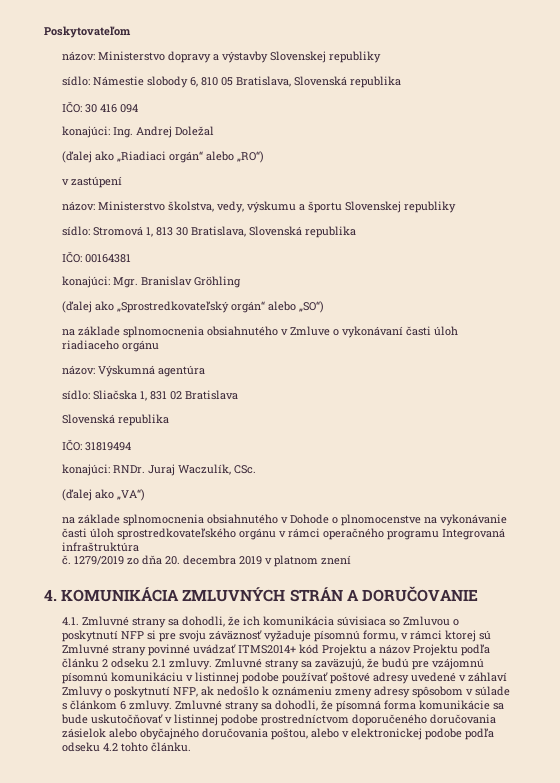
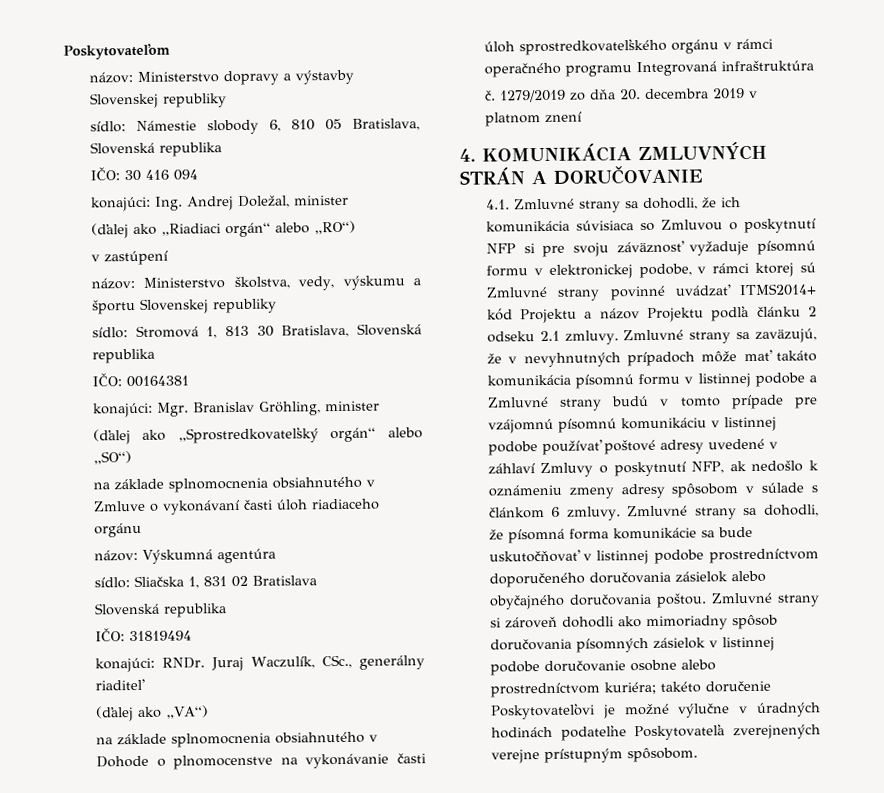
- konajúci: Ing. Andrej Doležal
+ konajúci: Ing. Andrej Doležal, minister
- konajúci: Mgr. Branislav Gröhling
+ konajúci: Mgr. Branislav Gröhling, minister
- Juraj Waczulík, CSc.
+ Juraj Waczulík, CSc., generálny riaditeľ
- 4.1. Zmluvné strany sa dohodli, že ich komunikácia súvisiaca so Zmluvou o poskytnutí NFP si pre svoju záväznosť vyžaduje písomnú formu, v rámci ktorej sú Zmluvné strany povinné uvádzať ITMS2014+ kód Projektu a názov Projektu podľa článku 2 odseku 2.1 zmluvy.
+ 4.1. Zmluvné strany sa dohodli, že ich komunikácia súvisiaca so Zmluvou o poskytnutí NFP si pre svoju záväznosť vyžaduje písomnú formu v elektronickej podobe, v rámci ktorej sú Zmluvné strany povinné uvádzať ITMS2014+ kód Projektu a názov Projektu podľa článku 2 odseku 2.1 zmluvy.
- Zmluvné strany sa zaväzujú, že budú pre vzájomnú písomnú komunikáciu v listinnej podobe používať poštové adresy uvedené v záhlaví Zmluvy o poskytnutí NFP, ak nedošlo k oznámeniu zmeny adresy spôsobom v súlade s článkom 6 zmluvy.
+ Zmluvné strany sa zaväzujú, že v nevyhnutných prípadoch môže mať takáto komunikácia písomnú formu v listinnej podobe a Zmluvné strany budú v tomto prípade pre vzájomnú písomnú komunikáciu v listinnej podobe používať poštové adresy uvedené v záhlaví Zmluvy o poskytnutí NFP, ak nedošlo k oznámeniu zmeny adresy spôsobom v súlade s článkom 6 zmluvy.
- Zmluvné strany sa dohodli, že písomná forma komunikácie sa bude uskutočňovať v listinnej podobe prostredníctvom doporučeného doručovania zásielok alebo obyčajného doručovania poštou, alebo v elektronickej podobe podľa odseku 4.2 tohto článku.
+ Zmluvné strany sa dohodli, že písomná forma komunikácie sa bude uskutočňovať v listinnej podobe prostredníctvom doporučeného doručovania zásielok alebo obyčajného doručovania poštou. Zmluvné strany si zároveň dohodli ako mimoriadny spôsob doručovania písomných zásielok v listinnej podobe doručovanie osobne alebo prostredníctvom kuriéra; takéto doručenie Poskytovateľovi je možné výlučne v úradných hodinách podateľne Poskytovateľa zverejnených verejne prístupným spôsobom.

